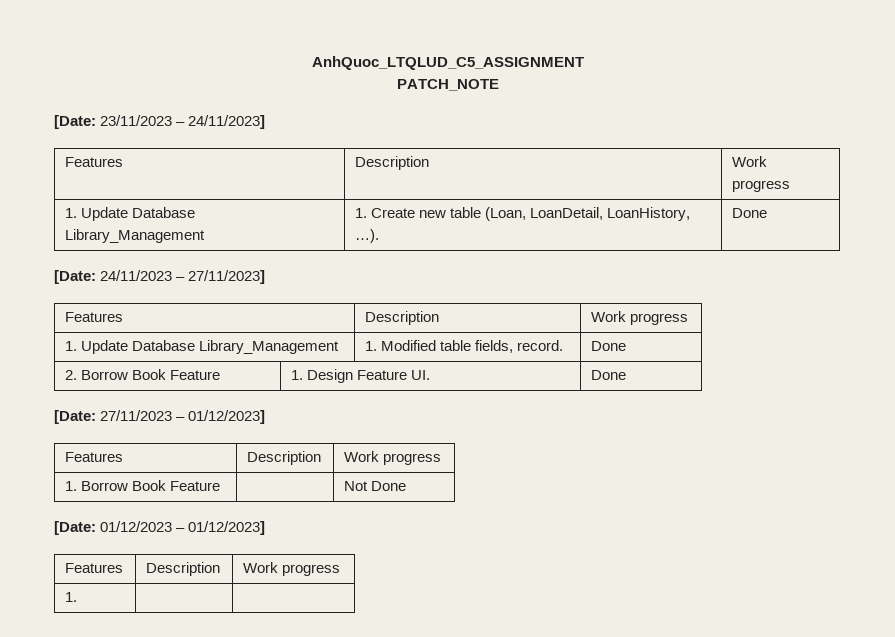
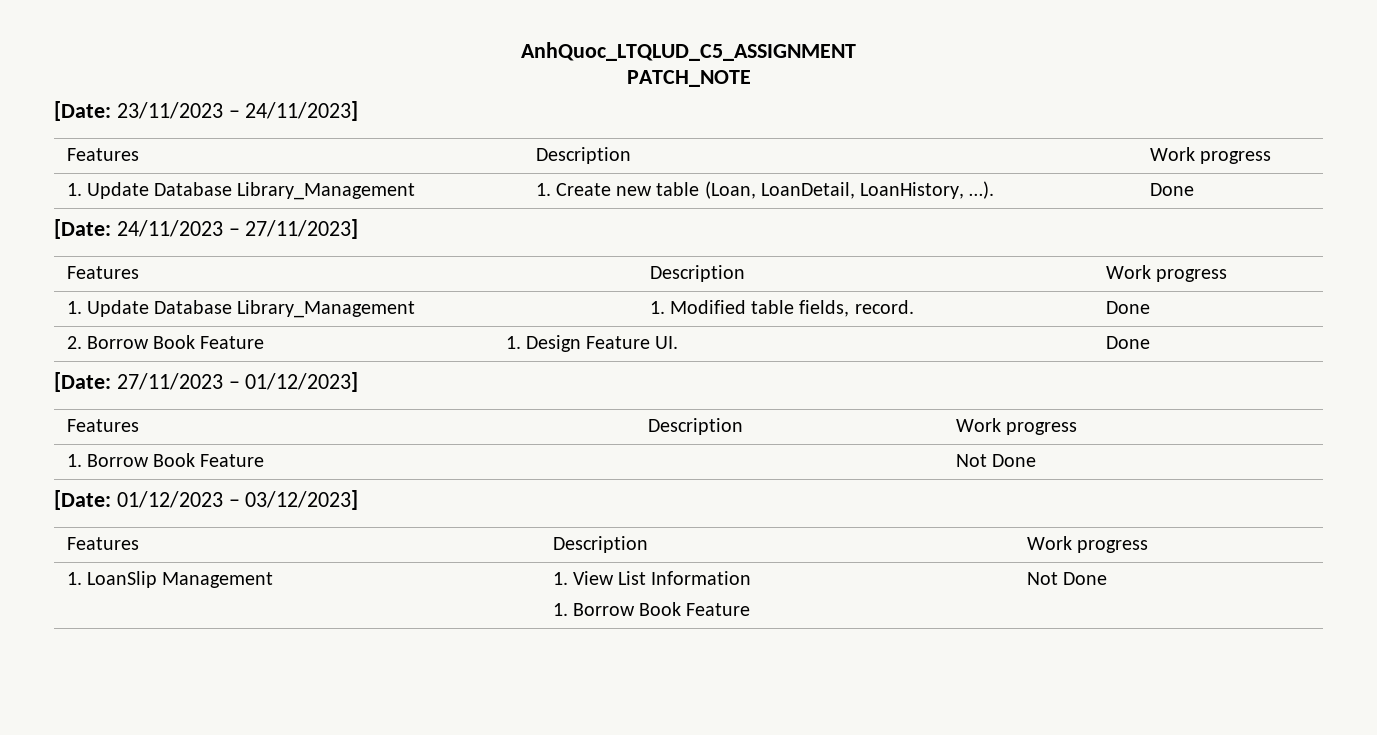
- [Date: 01/12/2023 – 01/12/2023]
+ [Date: 01/12/2023 – 03/12/2023]
  Features | Description | Work progress
- 1. | |
+ 1. LoanSlip Management | 1. View List Information
+ 1. Borrow Book Feature | Not Done

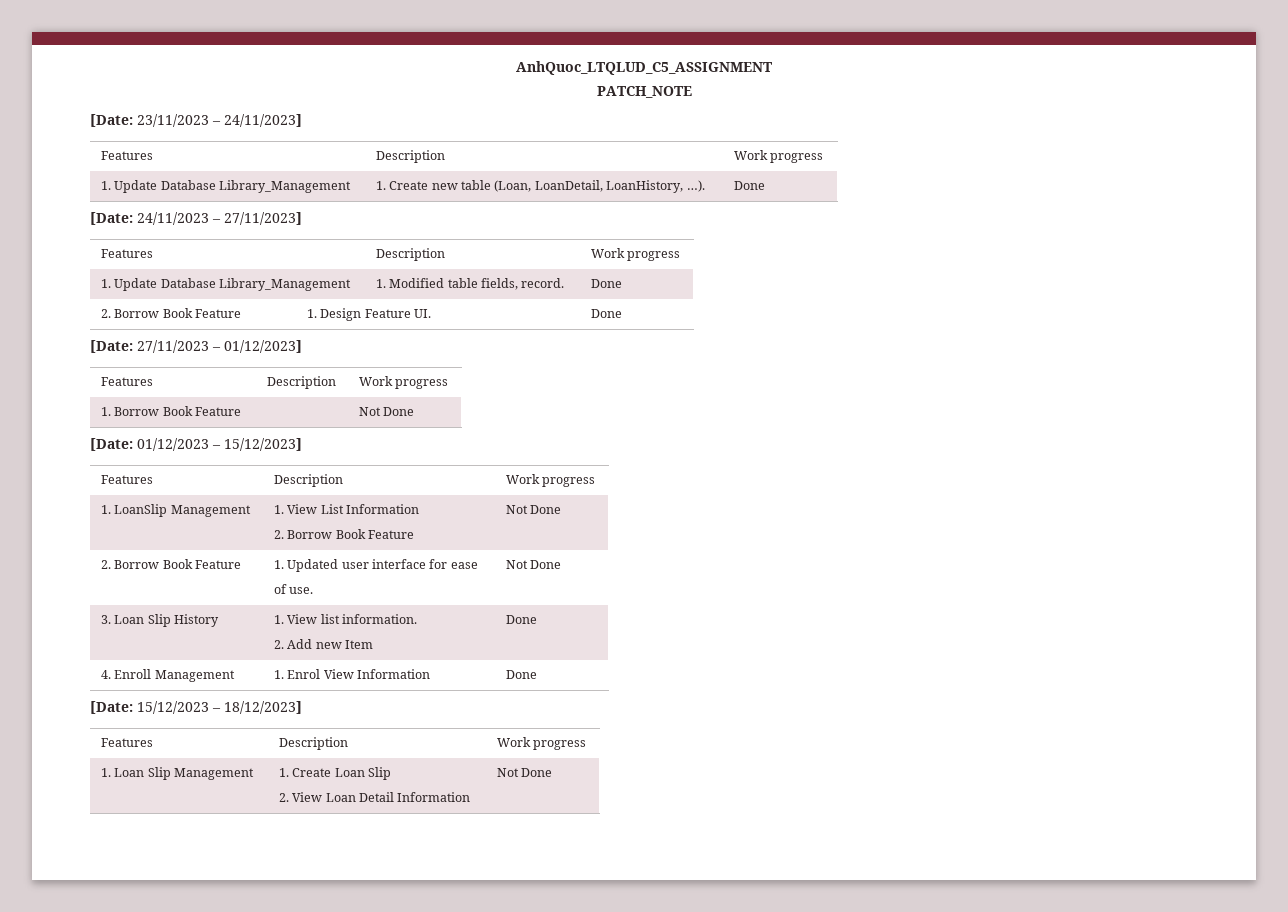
- [Date: 01/12/2023 – 03/12/2023]
+ [Date: 01/12/2023 – 15/12/2023]
  1. LoanSlip Management | 1. View List Information
- 1. Borrow Book Feature | Not Done
+ 2. Borrow Book Feature | Not Done
+ 2. Borrow Book Feature | 1. Updated user interface for ease
+ of use. | Not Done
+ 3. Loan Slip History | 1. View list information.
+ 2. Add new Item | Done
+ 4. Enroll Management | 1. Enrol View Information | Done
+ [Date: 15/12/2023 – 18/12/2023]
+ Features | Description | Work progress
+ 1. Loan Slip Management | 1. Create Loan Slip
+ 2. View Loan Detail Information | Not Done

